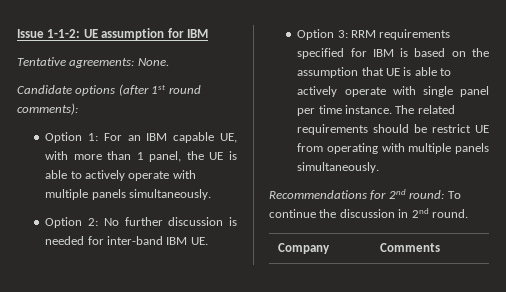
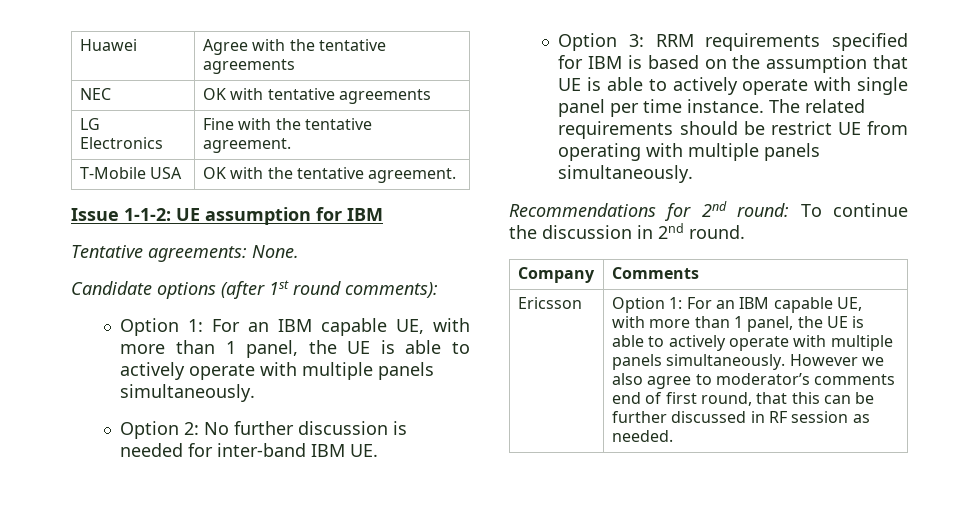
+ Huawei | Agree with the tentative agreements
+ NEC | OK with tentative agreements
+ LG Electronics | Fine with the tentative agreement.
+ T-Mobile USA | OK with the tentative agreement.
+ Ericsson | Option 1: For an IBM capable UE, with more than 1 panel, the UE is able to actively operate with multiple panels simultaneously. However we also agree to moderator’s comments end of first round, that this can be further discussed in RF session as needed.

